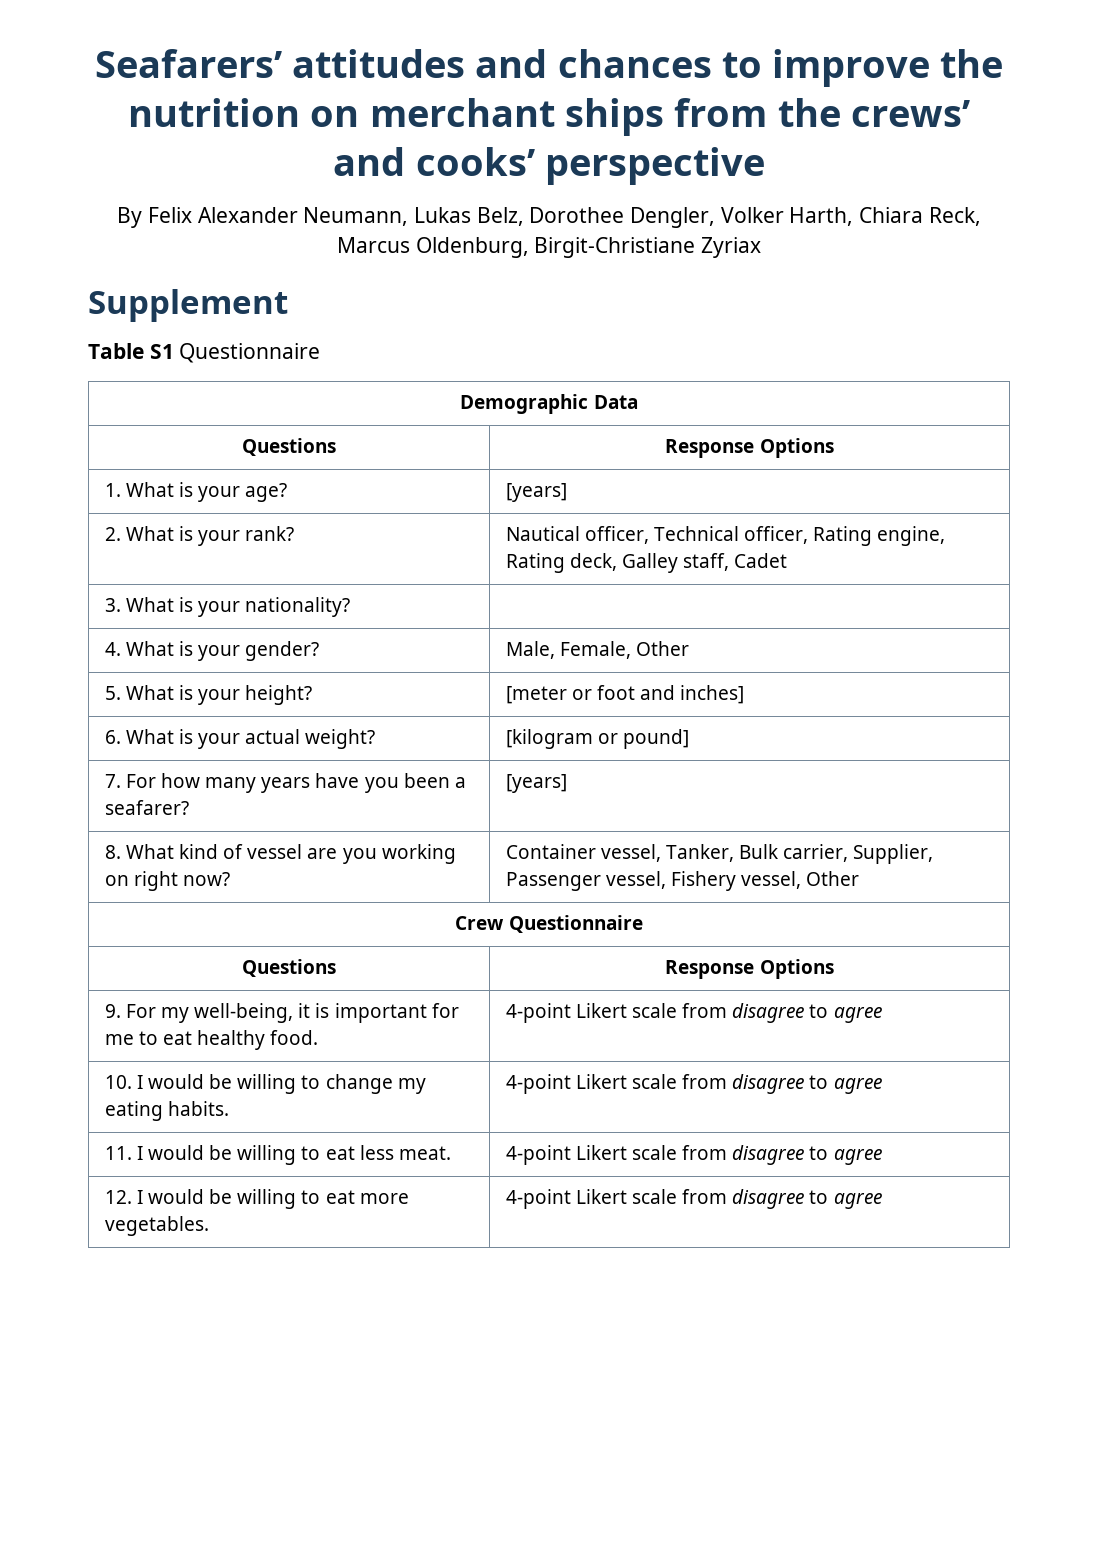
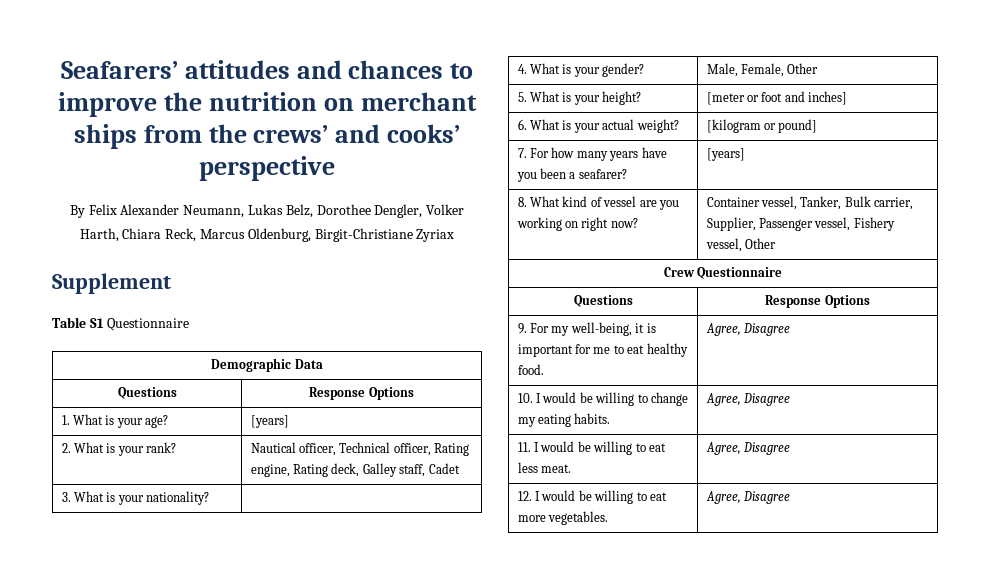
- 9. For my well-being, it is important for me to eat healthy food. | 4-point Likert scale from disagree to agree
+ 9. For my well-being, it is important for me to eat healthy food. | Agree, Disagree
- 10. I would be willing to change my eating habits. | 4-point Likert scale from disagree to agree
+ 10. I would be willing to change my eating habits. | Agree, Disagree
- 11. I would be willing to eat less meat. | 4-point Likert scale from disagree to agree
+ 11. I would be willing to eat less meat. | Agree, Disagree
- 12. I would be willing to eat more vegetables. | 4-point Likert scale from disagree to agree
+ 12. I would be willing to eat more vegetables. | Agree, Disagree

